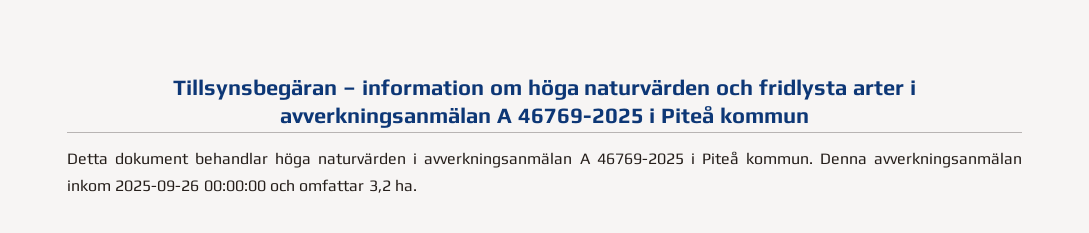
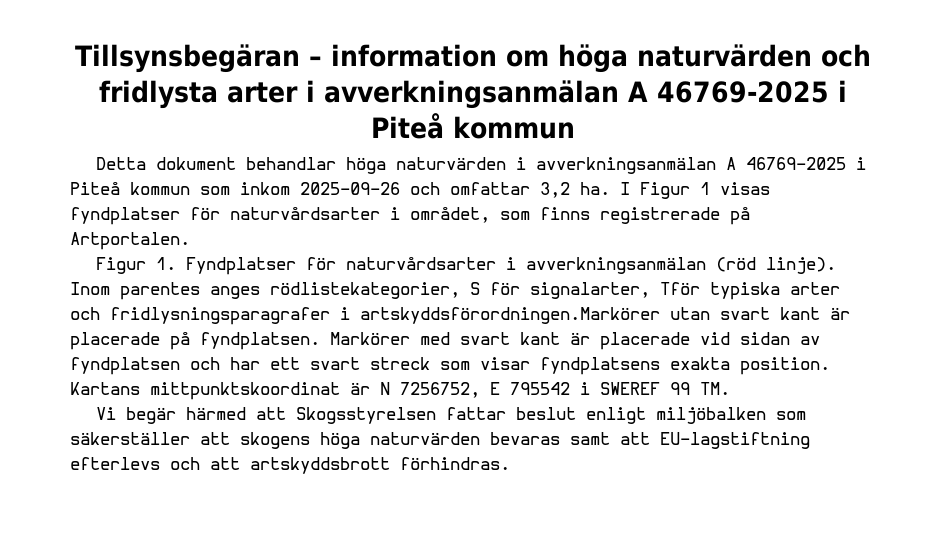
- Detta dokument behandlar höga naturvärden i avverkningsanmälan A 46769-2025 i Piteå kommun. Denna avverkningsanmälan inkom 2025-09-26 00:00:00 och omfattar 3,2 ha.
+ Detta dokument behandlar höga naturvärden i avverkningsanmälan A 46769-2025 i Piteå kommun som inkom 2025-09-26 och omfattar 3,2 ha.
+ I Figur 1 visas fyndplatser för naturvårdsarter i området, som finns registrerade på Artportalen.
+ Figur 1. Fyndplatser för naturvårdsarter i avverkningsanmälan (röd linje). Inom parentes anges rödlistekategorier, S för signalarter, Tför typiska arter och fridlysningsparagrafer i artskyddsförordningen.Markörer utan svart kant är placerade på fyndplatsen. Markörer med svart kant är placerade vid sidan av fyndplatsen och har ett svart streck som visar fyndplatsens exakta position. Kartans mittpunktskoordinat är N 7256752, E 795542 i SWEREF 99 TM.
+ Vi begär härmed att Skogsstyrelsen fattar beslut enligt miljöbalken som säkerställer att skogens höga naturvärden bevaras samt att EU-lagstiftning efterlevs och att artskyddsbrott förhindras.

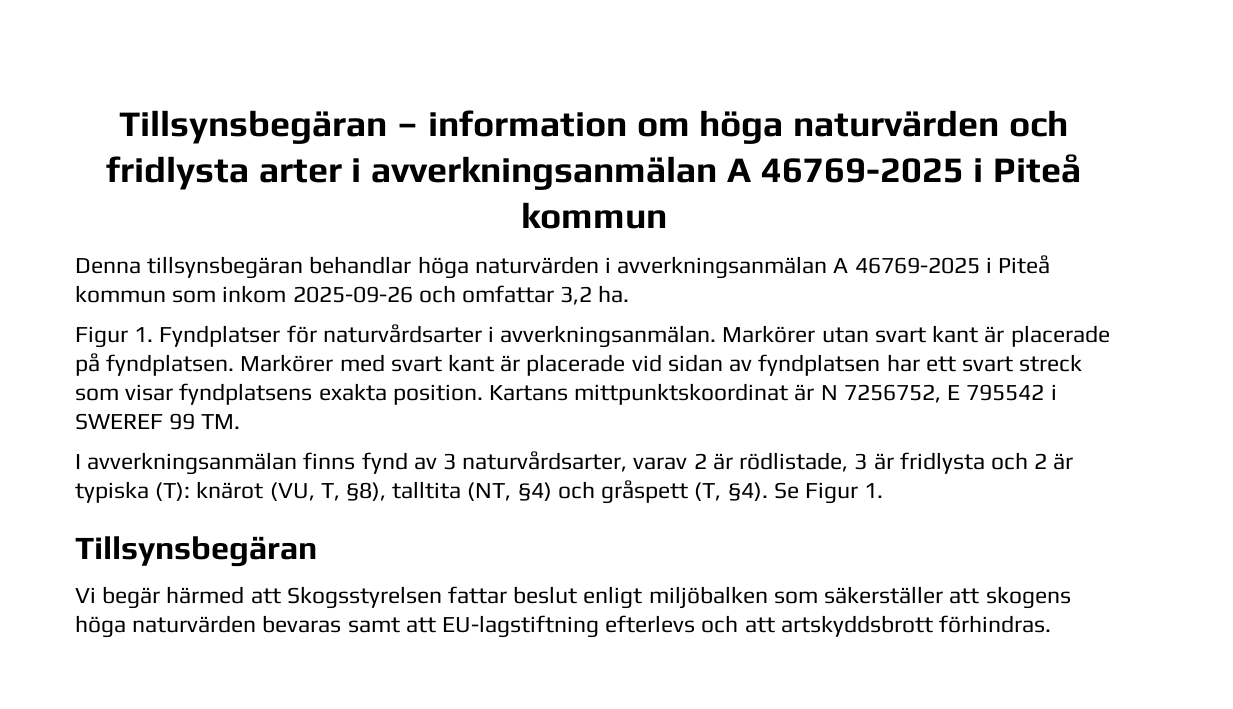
- Detta dokument behandlar höga naturvärden i avverkningsanmälan A 46769-2025 i Piteå kommun som inkom 2025-09-26 och omfattar 3,2 ha. I Figur 1 visas fyndplatser för naturvårdsarter i området, som finns registrerade på Artportalen.
+ Denna tillsynsbegäran behandlar höga naturvärden i avverkningsanmälan A 46769-2025 i Piteå kommun som inkom 2025-09-26 och omfattar 3,2 ha.
- Figur 1. Fyndplatser för naturvårdsarter i avverkningsanmälan (röd linje). Inom parentes anges rödlistekategorier, S för signalarter, Tför typiska arter och fridlysningsparagrafer i artskyddsförordningen.Markörer utan svart kant är placerade på fyndplatsen.
+ Figur 1. Fyndplatser för naturvårdsarter i avverkningsanmälan. Markörer utan svart kant är placerade på fyndplatsen.
- Markörer med svart kant är placerade vid sidan av fyndplatsen och har ett svart streck som visar fyndplatsens exakta position.
+ Markörer med svart kant är placerade vid sidan av fyndplatsen har ett svart streck som visar fyndplatsens exakta position.
+ I avverkningsanmälan finns fynd av 3 naturvårdsarter, varav 2 är rödlistade, 3 är fridlysta och 2 är typiska (T): knärot (VU, T, §8), talltita (NT, §4) och gråspett (T, §4). Se Figur 1.
+ Tillsynsbegäran

